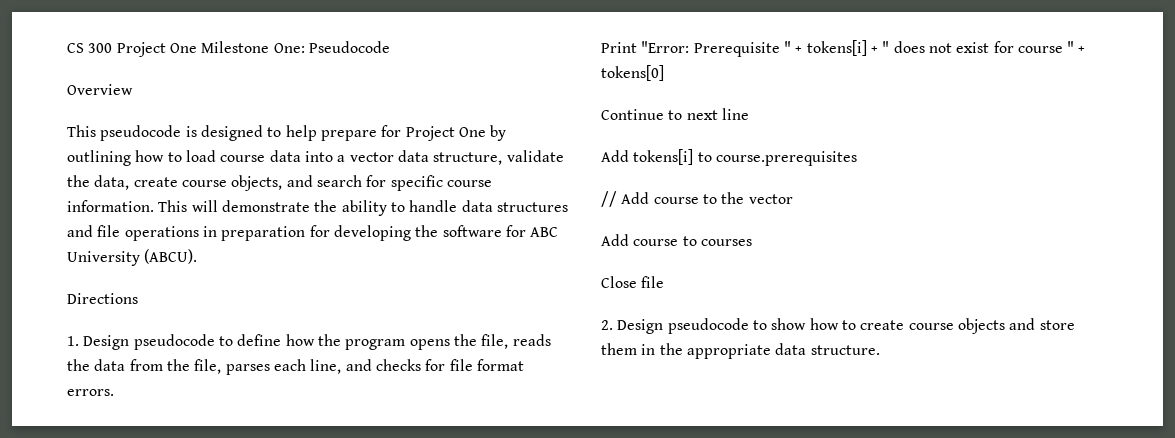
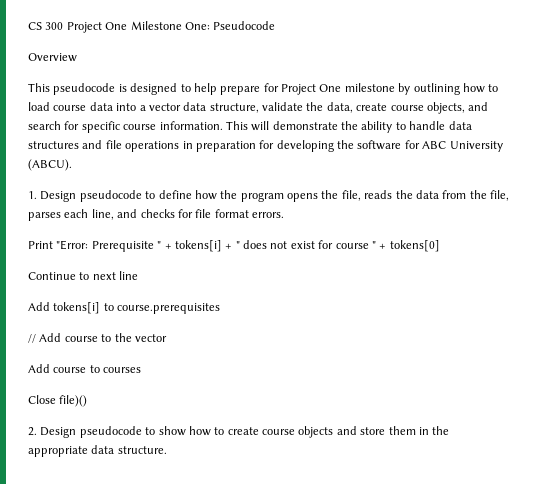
- This pseudocode is designed to help prepare for Project One by outlining how to load course data into a vector data structure, validate the data, create course objects, and search for specific course information.
+ This pseudocode is designed to help prepare for Project One milestone by outlining how to load course data into a vector data structure, validate the data, create course objects, and search for specific course information.
- Directions
- Close file
+ Close file)()

